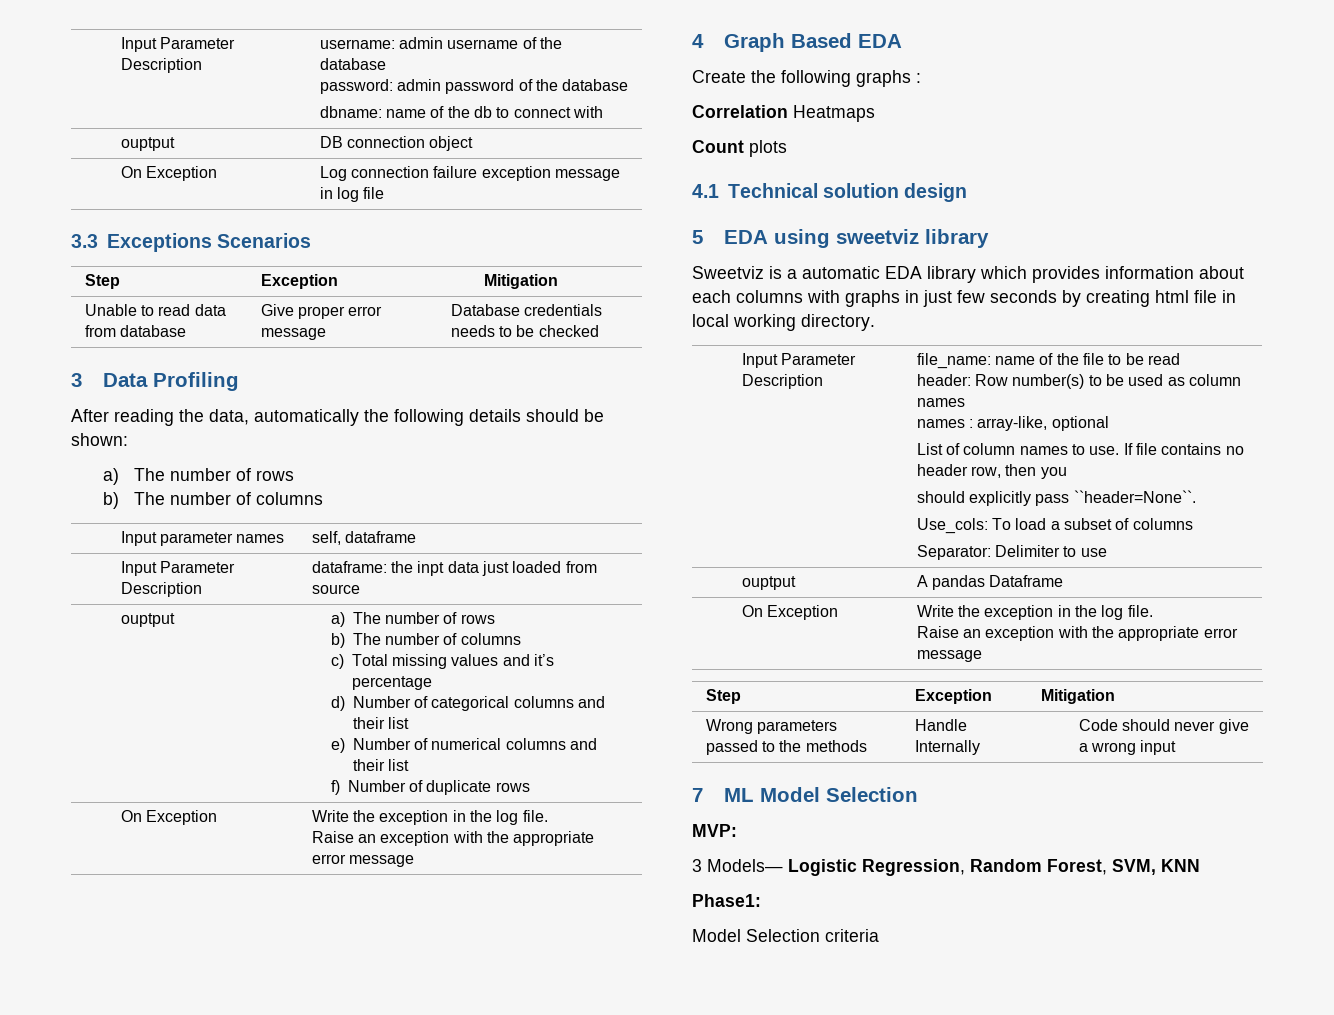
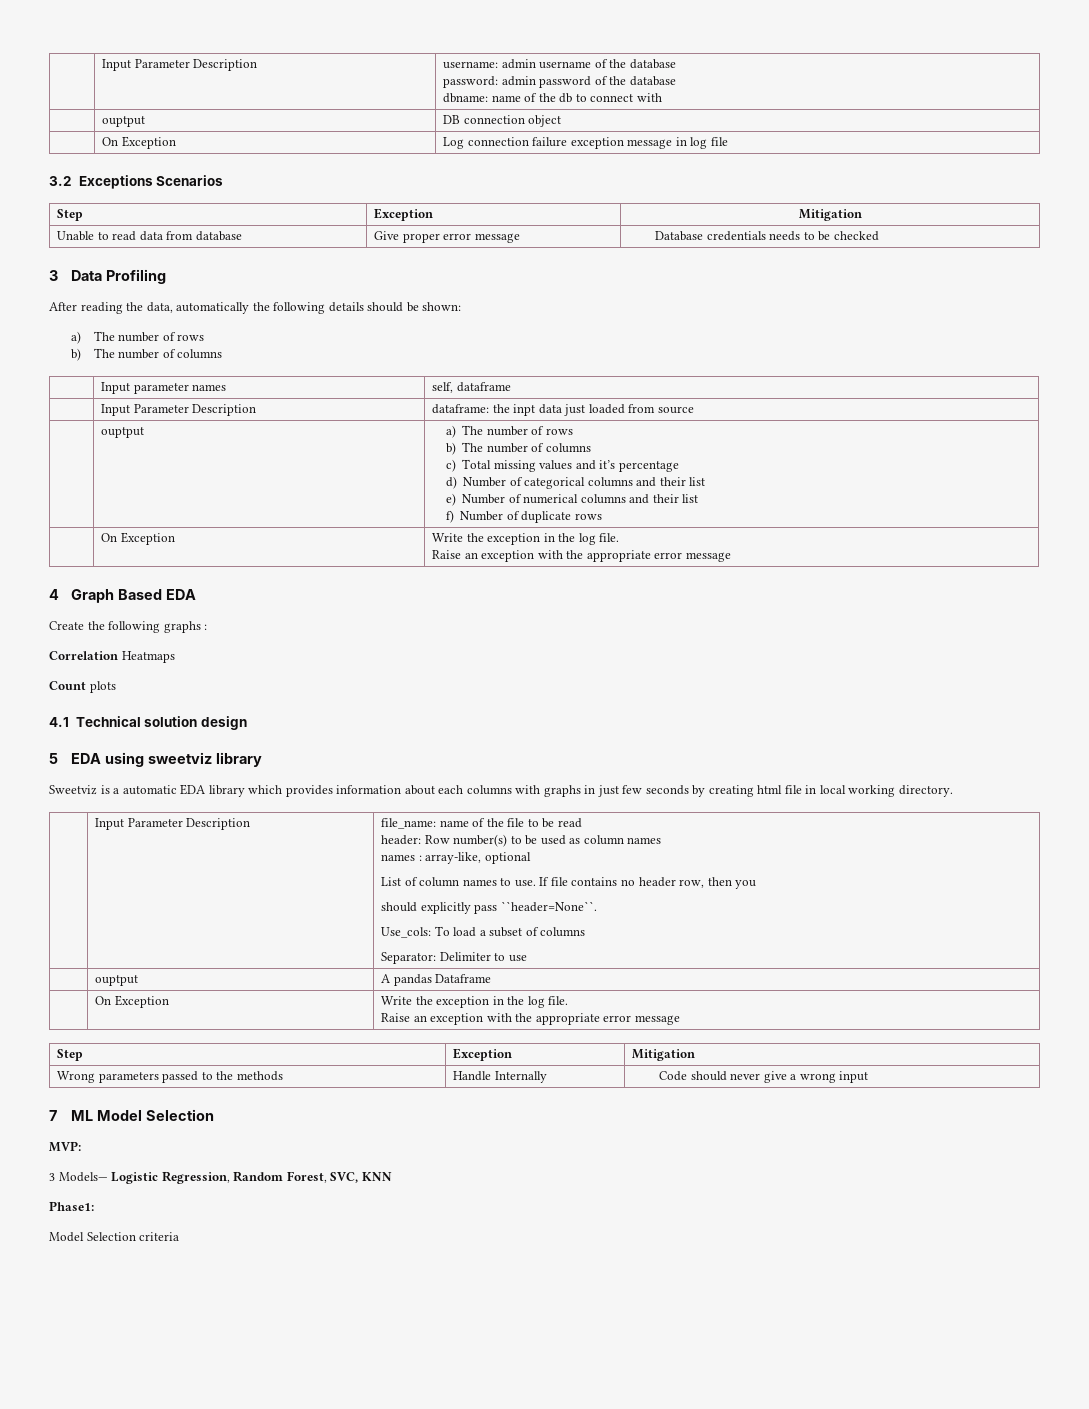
- 3.3 Exceptions Scenarios
+ 3.2 Exceptions Scenarios
- 3 Models— Logistic Regression, Random Forest, SVM, KNN
+ 3 Models— Logistic Regression, Random Forest, SVC, KNN

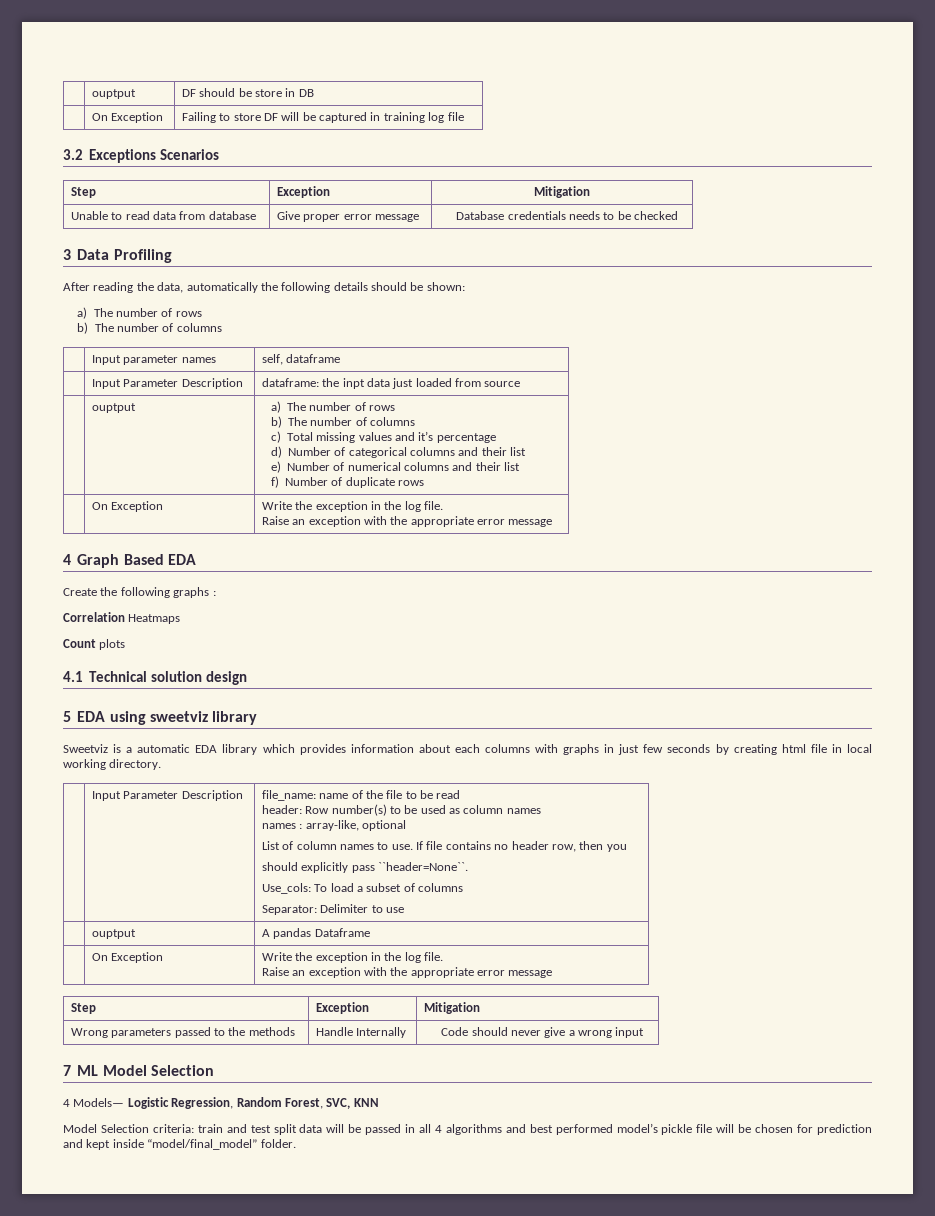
- | Input Parameter Description | username: admin username of the database
- password: admin password of the database
- dbname: name of the db to connect with
- | ouptput | DB connection object
- | On Exception | Log connection failure exception message in log file
+ | ouptput | DF should be store in DB
+ | On Exception | Failing to store DF will be captured in training log file
- MVP:
- 3 Models— Logistic Regression, Random Forest, SVC, KNN
+ 4 Models— Logistic Regression, Random Forest, SVC, KNN
- Phase1:
- Model Selection criteria
+ Model Selection criteria: train and test split data will be passed in all 4 algorithms and best performed model’s pickle file will be chosen for prediction and kept inside “model/final_model” folder.

